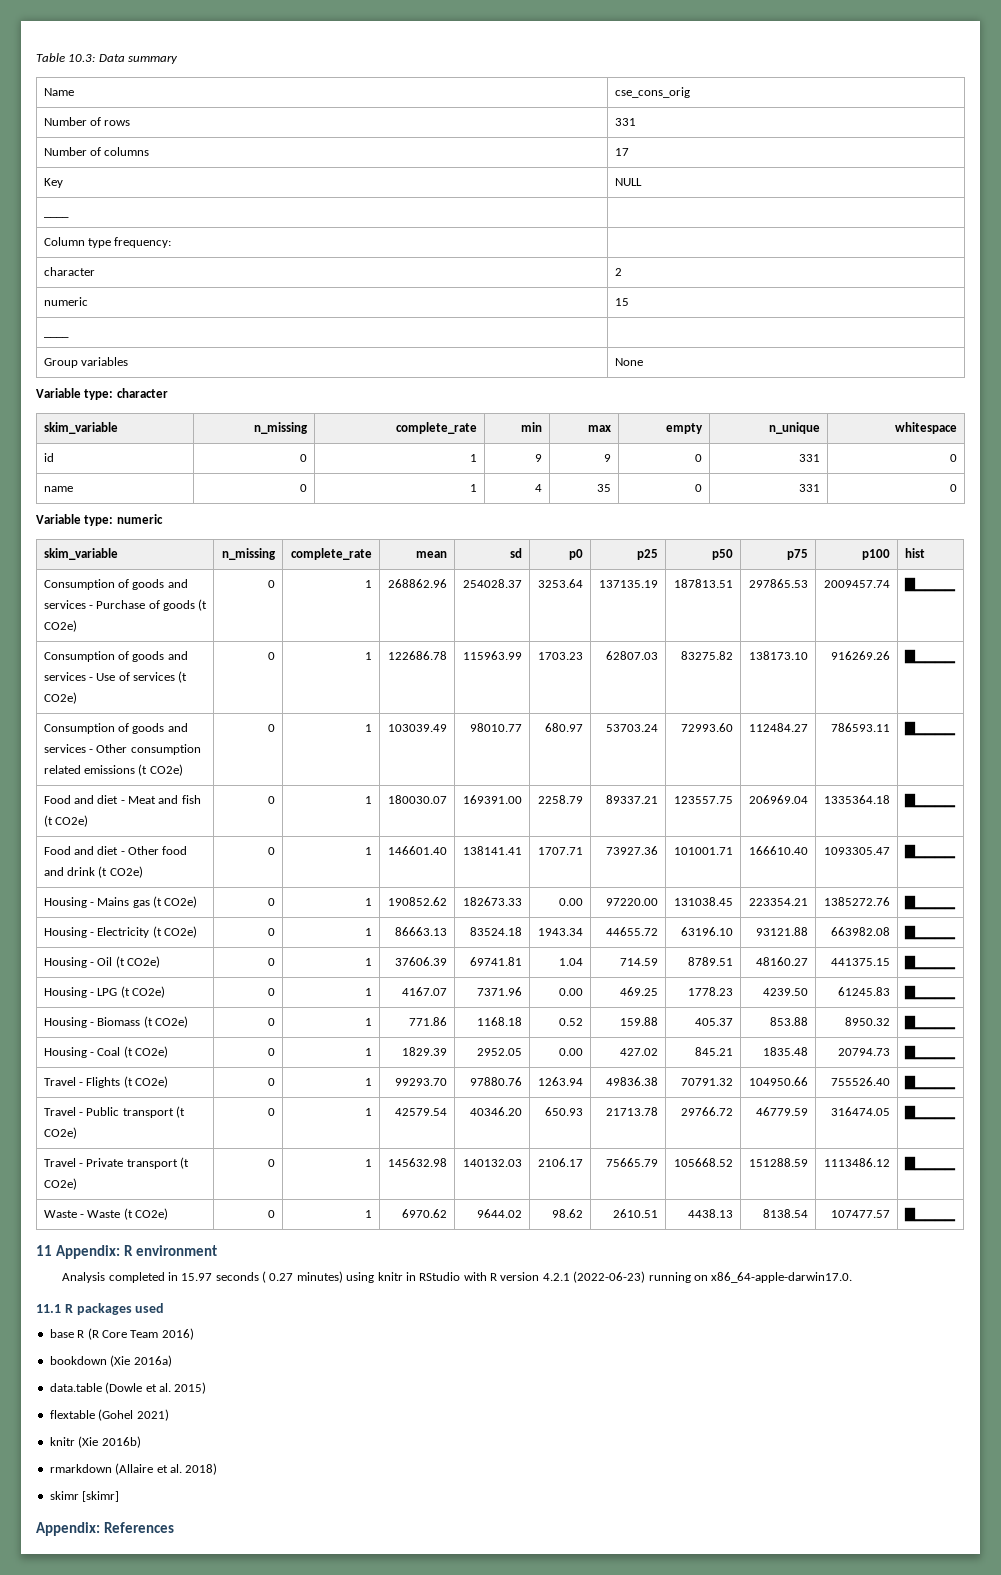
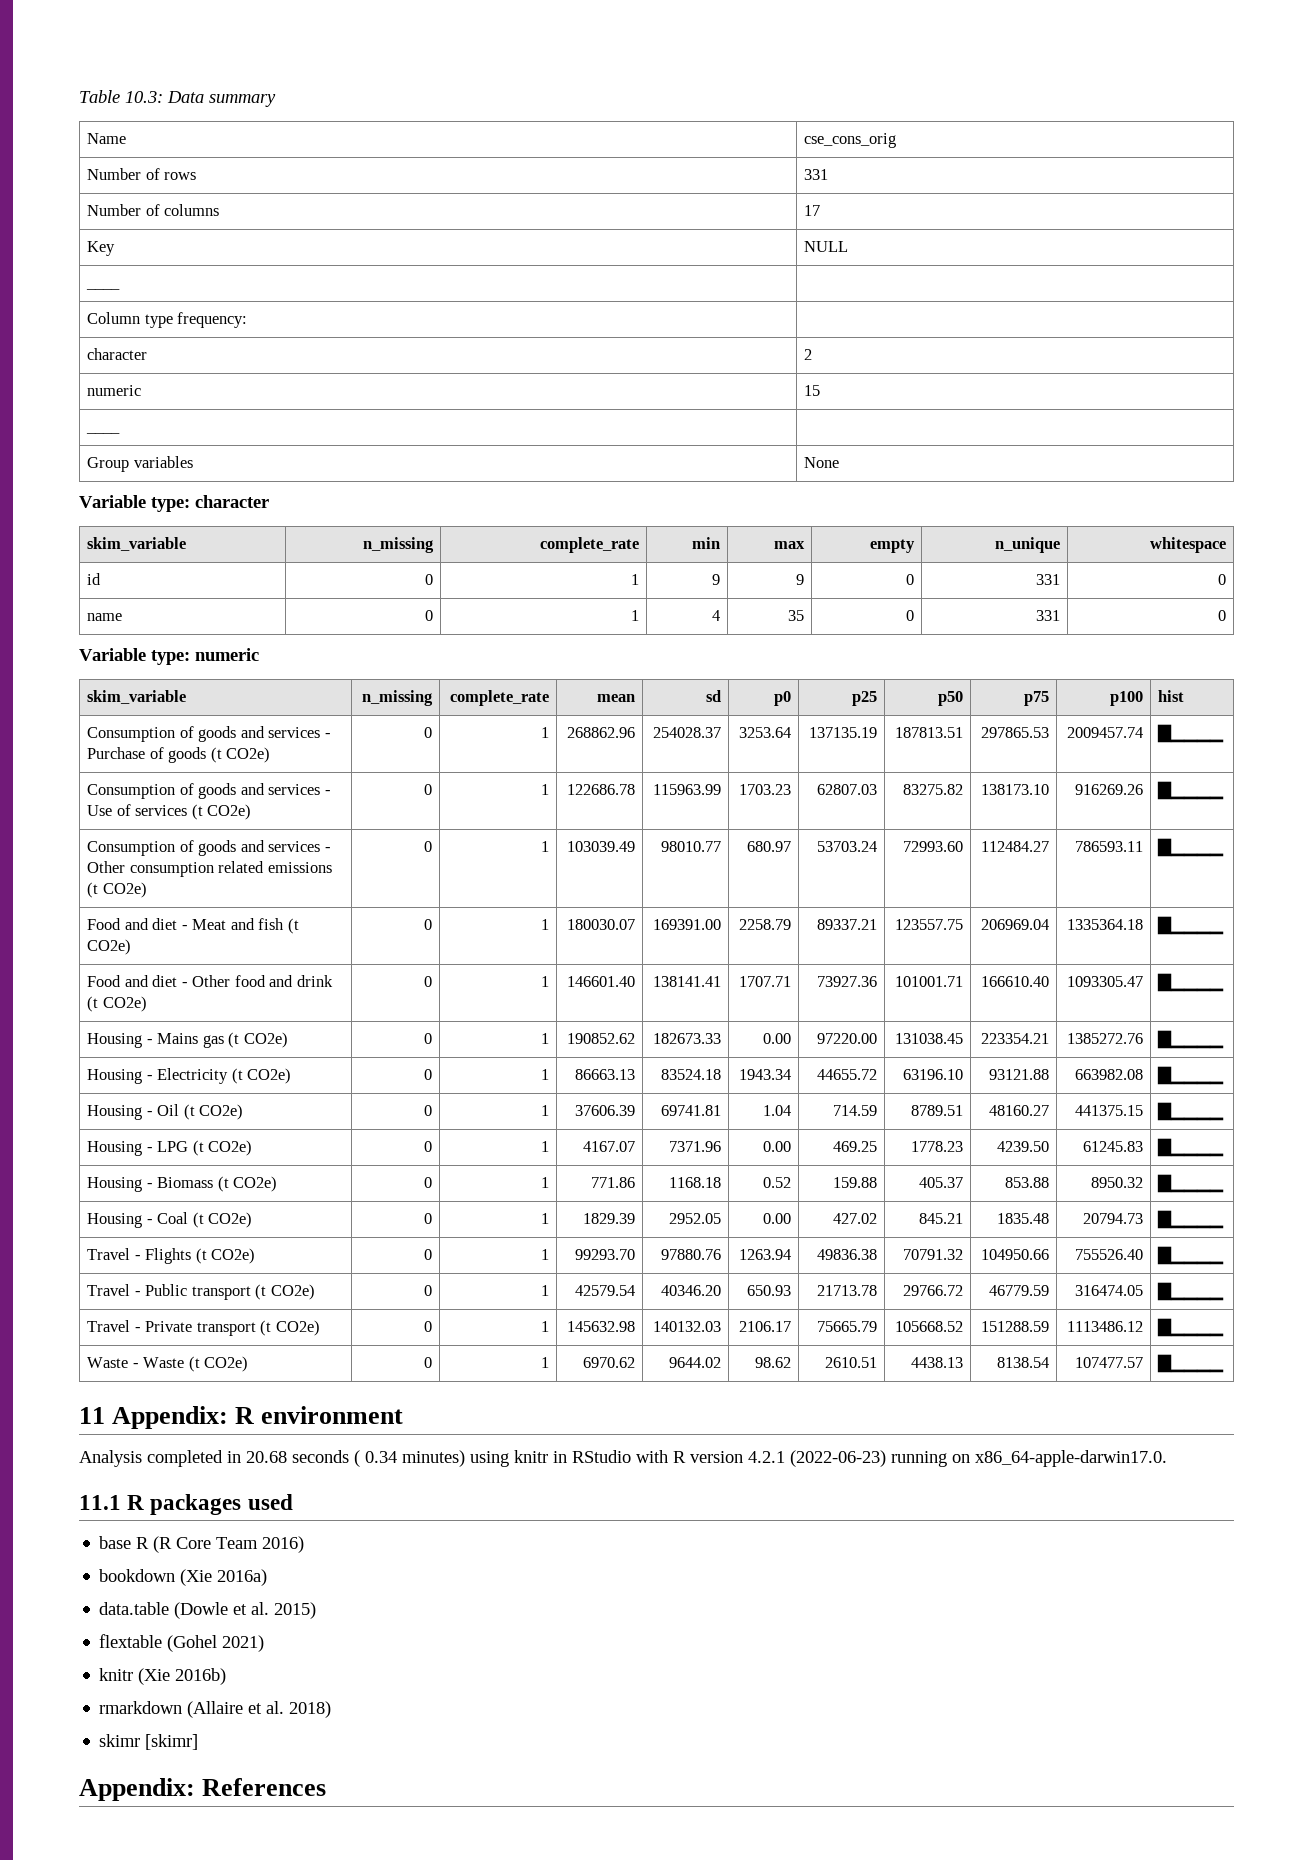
- Analysis completed in 15.97 seconds ( 0.27 minutes) using knitr in RStudio with R version 4.2.1 (2022-06-23) running on x86_64-apple-darwin17.0.
+ Analysis completed in 20.68 seconds ( 0.34 minutes) using knitr in RStudio with R version 4.2.1 (2022-06-23) running on x86_64-apple-darwin17.0.

